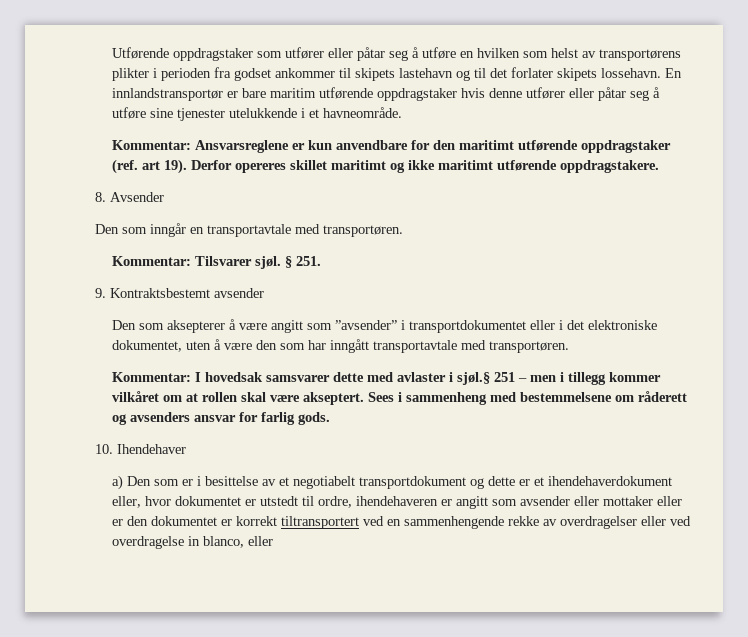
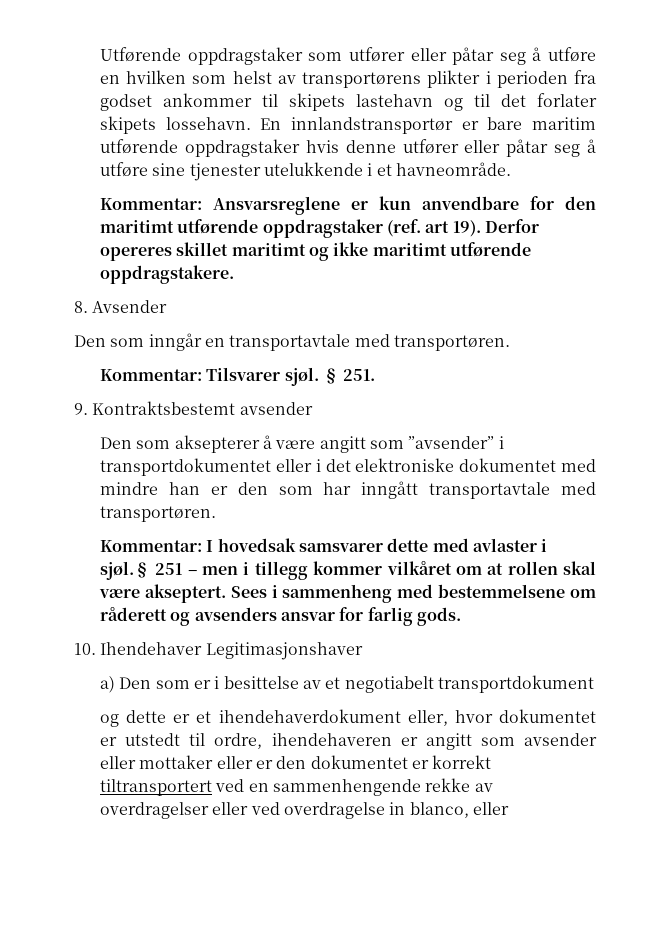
- Den som aksepterer å være angitt som ”avsender” i transportdokumentet eller i det elektroniske dokumentet, uten å være den som har inngått transportavtale med transportøren.
+ Den som aksepterer å være angitt som ”avsender” i transportdokumentet eller i det elektroniske dokumentet med mindre han er den som har inngått transportavtale med transportøren.
- 10. Ihendehaver
+ 10. Ihendehaver Legitimasjonshaver
- a) Den som er i besittelse av et negotiabelt transportdokument og dette er et ihendehaverdokument eller, hvor dokumentet er utstedt til ordre, ihendehaveren er angitt som avsender eller mottaker eller er den dokumentet er korrekt tiltransportert ved en sammenhengende rekke av overdragelser eller ved overdragelse in blanco, eller
+ a) Den som er i besittelse av et negotiabelt transportdokument
+ og dette er et ihendehaverdokument eller, hvor dokumentet er utstedt til ordre, ihendehaveren er angitt som avsender eller mottaker eller er den dokumentet er korrekt tiltransportert ved en sammenhengende rekke av overdragelser eller ved overdragelse in blanco, eller

